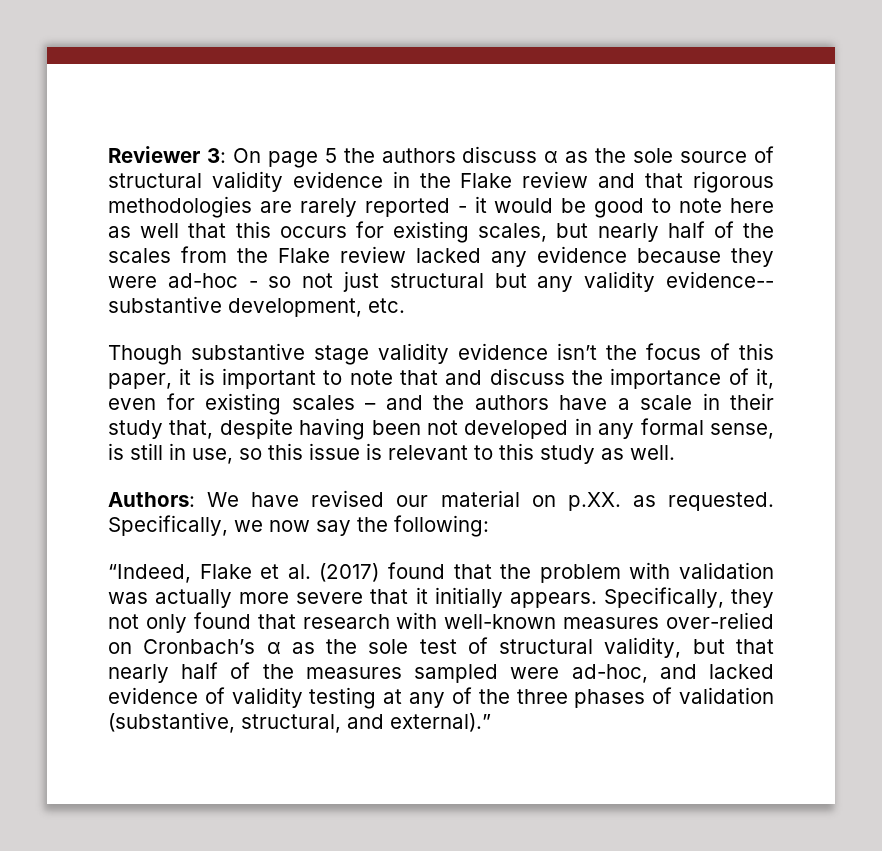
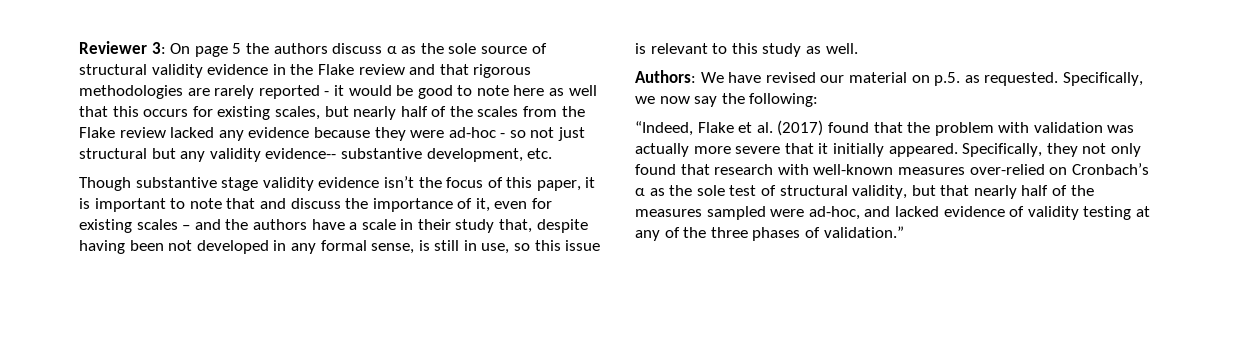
- Authors: We have revised our material on p.XX. as requested.
+ Authors: We have revised our material on p.5. as requested.
- “Indeed, Flake et al. (2017) found that the problem with validation was actually more severe that it initially appears.
+ “Indeed, Flake et al. (2017) found that the problem with validation was actually more severe that it initially appeared.
- Specifically, they not only found that research with well-known measures over-relied on Cronbach’s α as the sole test of structural validity, but that nearly half of the measures sampled were ad-hoc, and lacked evidence of validity testing at any of the three phases of validation (substantive, structural, and external).”
+ Specifically, they not only found that research with well-known measures over-relied on Cronbach’s α as the sole test of structural validity, but that nearly half of the measures sampled were ad-hoc, and lacked evidence of validity testing at any of the three phases of validation.”

